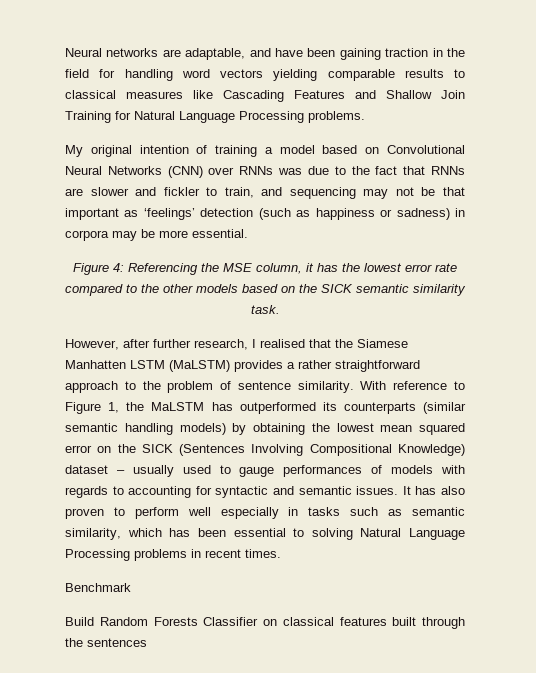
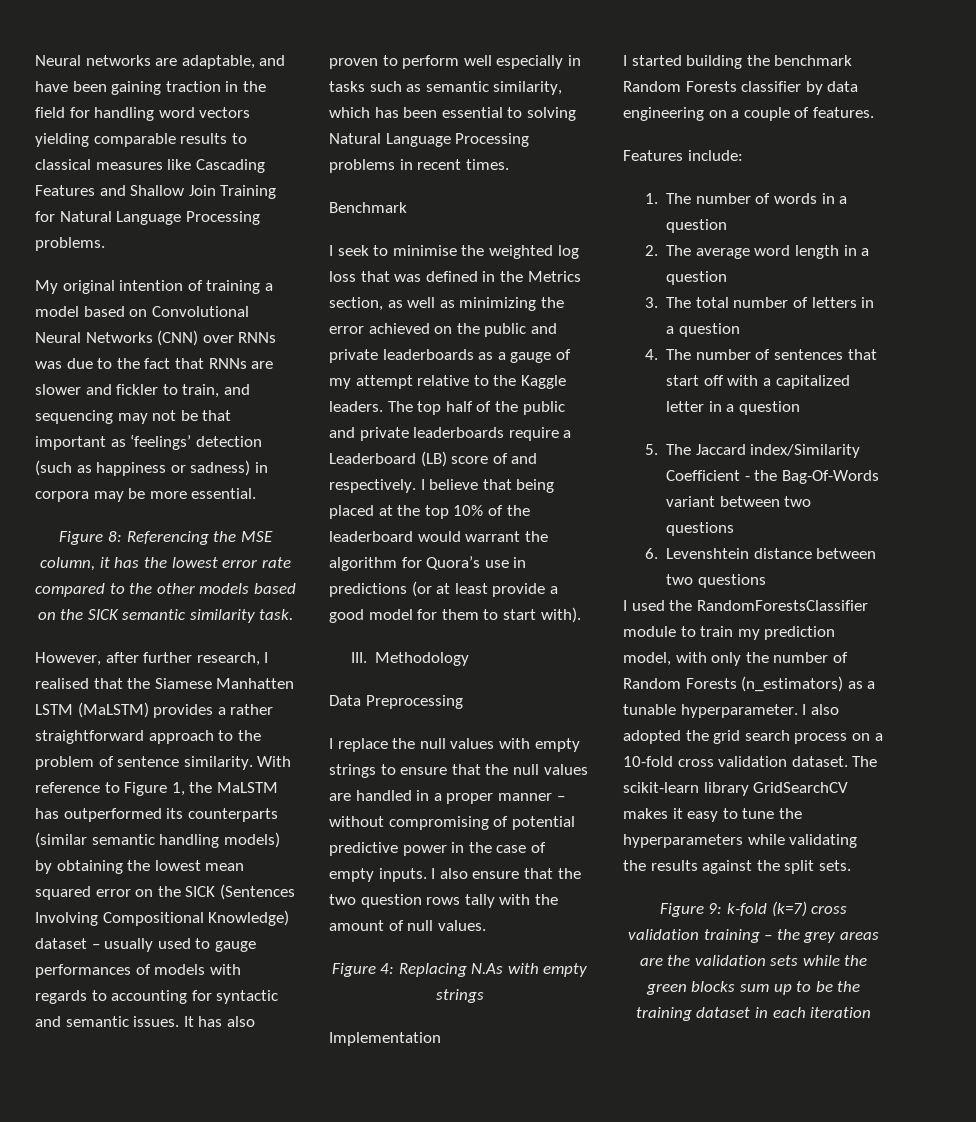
- Figure 4: Referencing the MSE column, it has the lowest error rate compared to the other models based on the SICK semantic similarity task.
+ Figure 8: Referencing the MSE column, it has the lowest error rate compared to the other models based on the SICK semantic similarity task.
- Build Random Forests Classifier on classical features built through the sentences
+ I seek to minimise the weighted log loss that was defined in the Metrics section, as well as minimizing the error achieved on the public and private leaderboards as a gauge of my attempt relative to the Kaggle leaders. The top half of the public and private leaderboards require a Leaderboard (LB) score of and respectively. I believe that being placed at the top 10% of the leaderboard would warrant the algorithm for Quora’s use in predictions (or at least provide a good model for them to start with).
+ III. Methodology
+ Data Preprocessing
+ I replace the null values with empty strings to ensure that the null values are handled in a proper manner – without compromising of potential predictive power in the case of empty inputs. I also ensure that the two question rows tally with the amount of null values.
+ Figure 4: Replacing N.As with empty strings
+ Implementation
+ I started building the benchmark Random Forests classifier by data engineering on a couple of features.
+ Features include:
+ 1. The number of words in a question
+ 2. The average word length in a question
+ 3. The total number of letters in a question
+ 4. The number of sentences that start off with a capitalized letter in a question
+ 5. The Jaccard index/Similarity Coefficient - the Bag-Of-Words variant between two questions
+ 6. Levenshtein distance between two questions
+ I used the RandomForestsClassifier module to train my prediction model, with only the number of Random Forests (n_estimators) as a tunable hyperparameter. I also adopted the grid search process on a 10-fold cross validation dataset. The scikit-learn library GridSearchCV makes it easy to tune the hyperparameters while validating the results against the split sets.
+ Figure 9: k-fold (k=7) cross validation training – the grey areas are the validation sets while the green blocks sum up to be the training dataset in each iteration

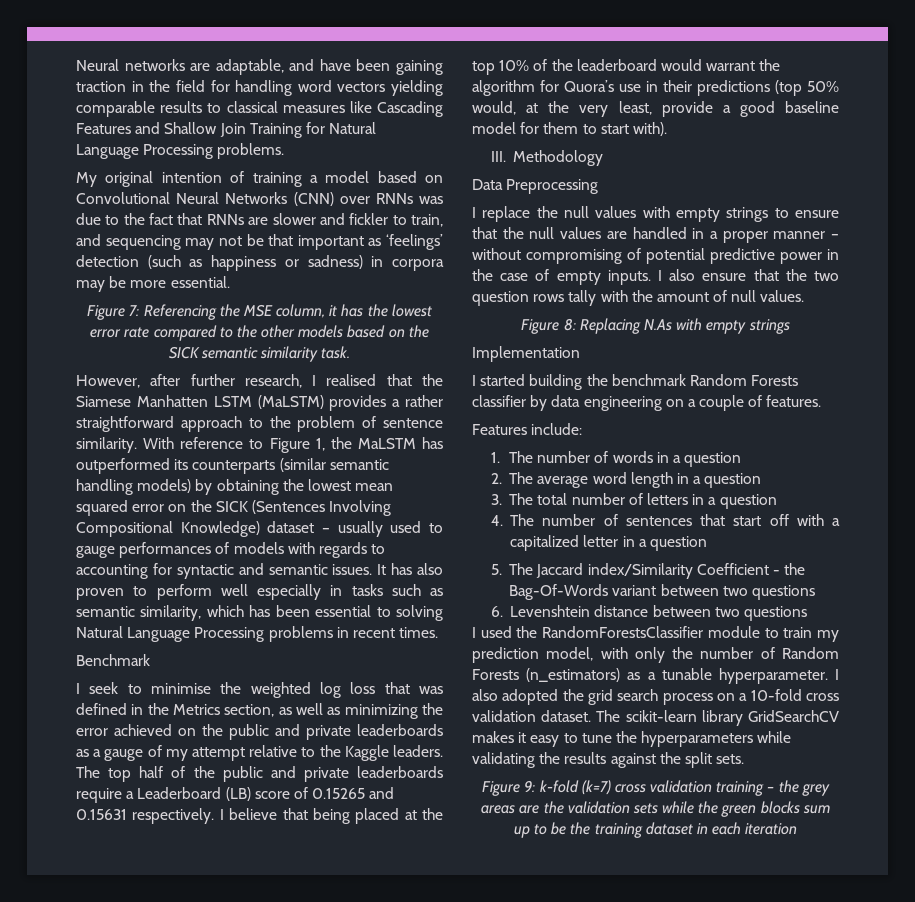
- Figure 8: Referencing the MSE column, it has the lowest error rate compared to the other models based on the SICK semantic similarity task.
+ Figure 7: Referencing the MSE column, it has the lowest error rate compared to the other models based on the SICK semantic similarity task.
- The top half of the public and private leaderboards require a Leaderboard (LB) score of and respectively.
+ The top half of the public and private leaderboards require a Leaderboard (LB) score of 0.15265 and 0.15631 respectively.
- I believe that being placed at the top 10% of the leaderboard would warrant the algorithm for Quora’s use in predictions (or at least provide a good model for them to start with).
+ I believe that being placed at the top 10% of the leaderboard would warrant the algorithm for Quora’s use in their predictions (top 50% would, at the very least, provide a good baseline model for them to start with).
- Figure 4: Replacing N.As with empty strings
+ Figure 8: Replacing N.As with empty strings

